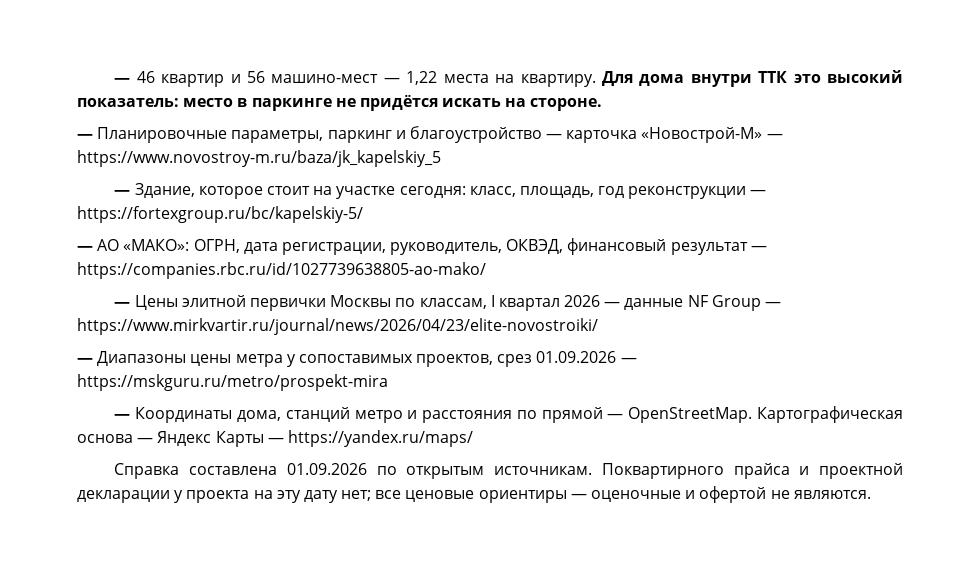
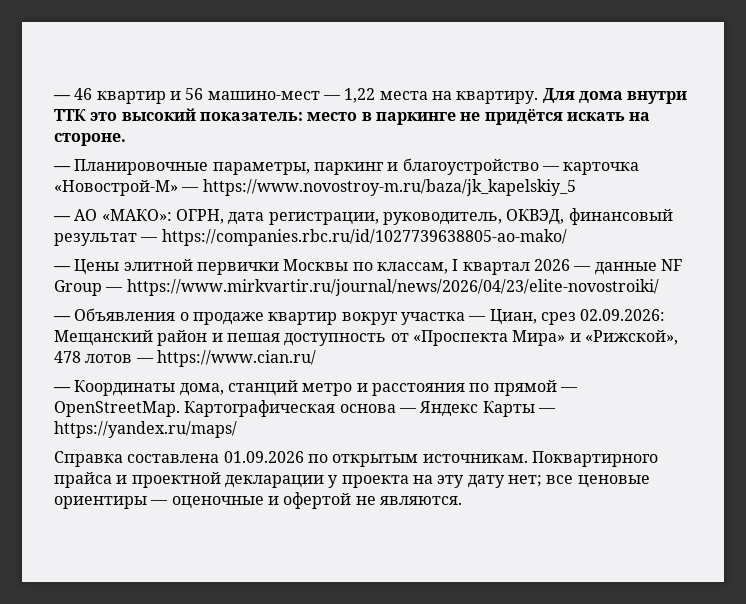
- — Здание, которое стоит на участке сегодня: класс, площадь, год реконструкции — https://fortexgroup.ru/bc/kapelskiy-5/
- — Диапазоны цены метра у сопоставимых проектов, срез 01.09.2026 — https://mskguru.ru/metro/prospekt-mira
+ — Объявления о продаже квартир вокруг участка — Циан, срез 02.09.2026: Мещанский район и пешая доступность от «Проспекта Мира» и «Рижской», 478 лотов — https://www.cian.ru/

